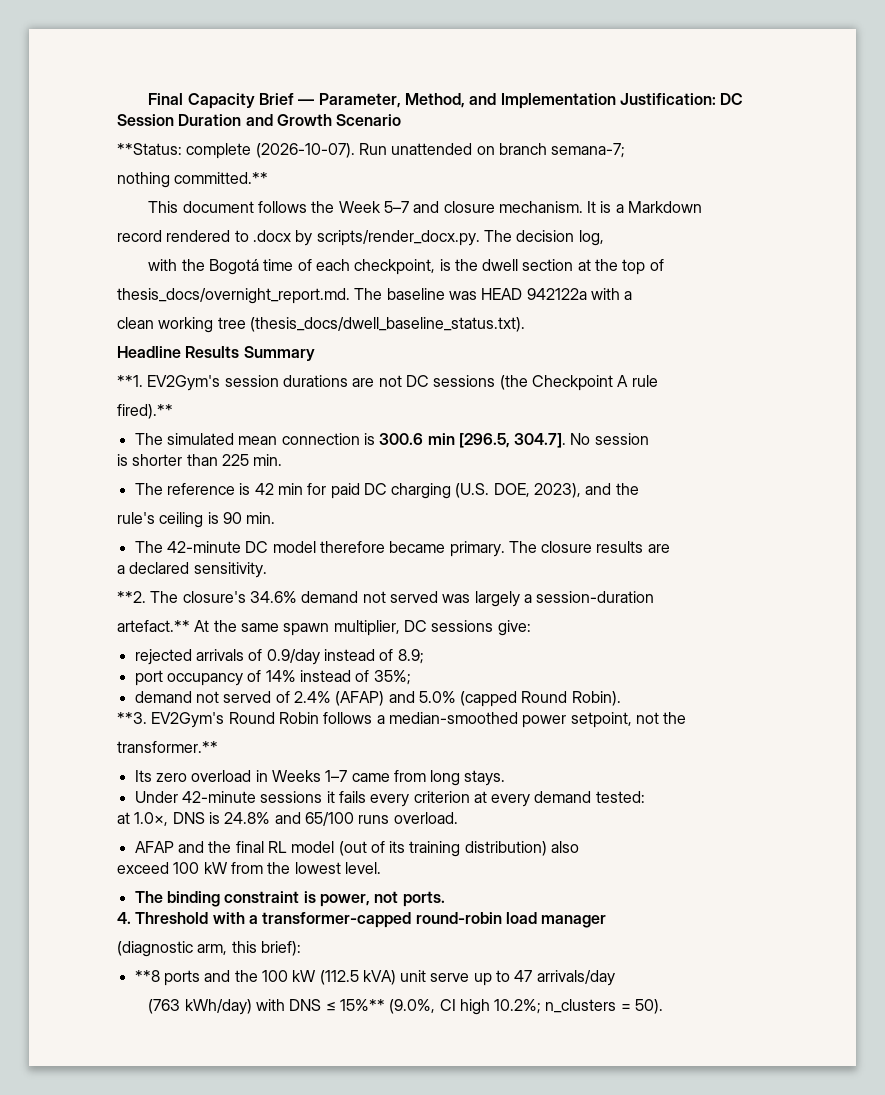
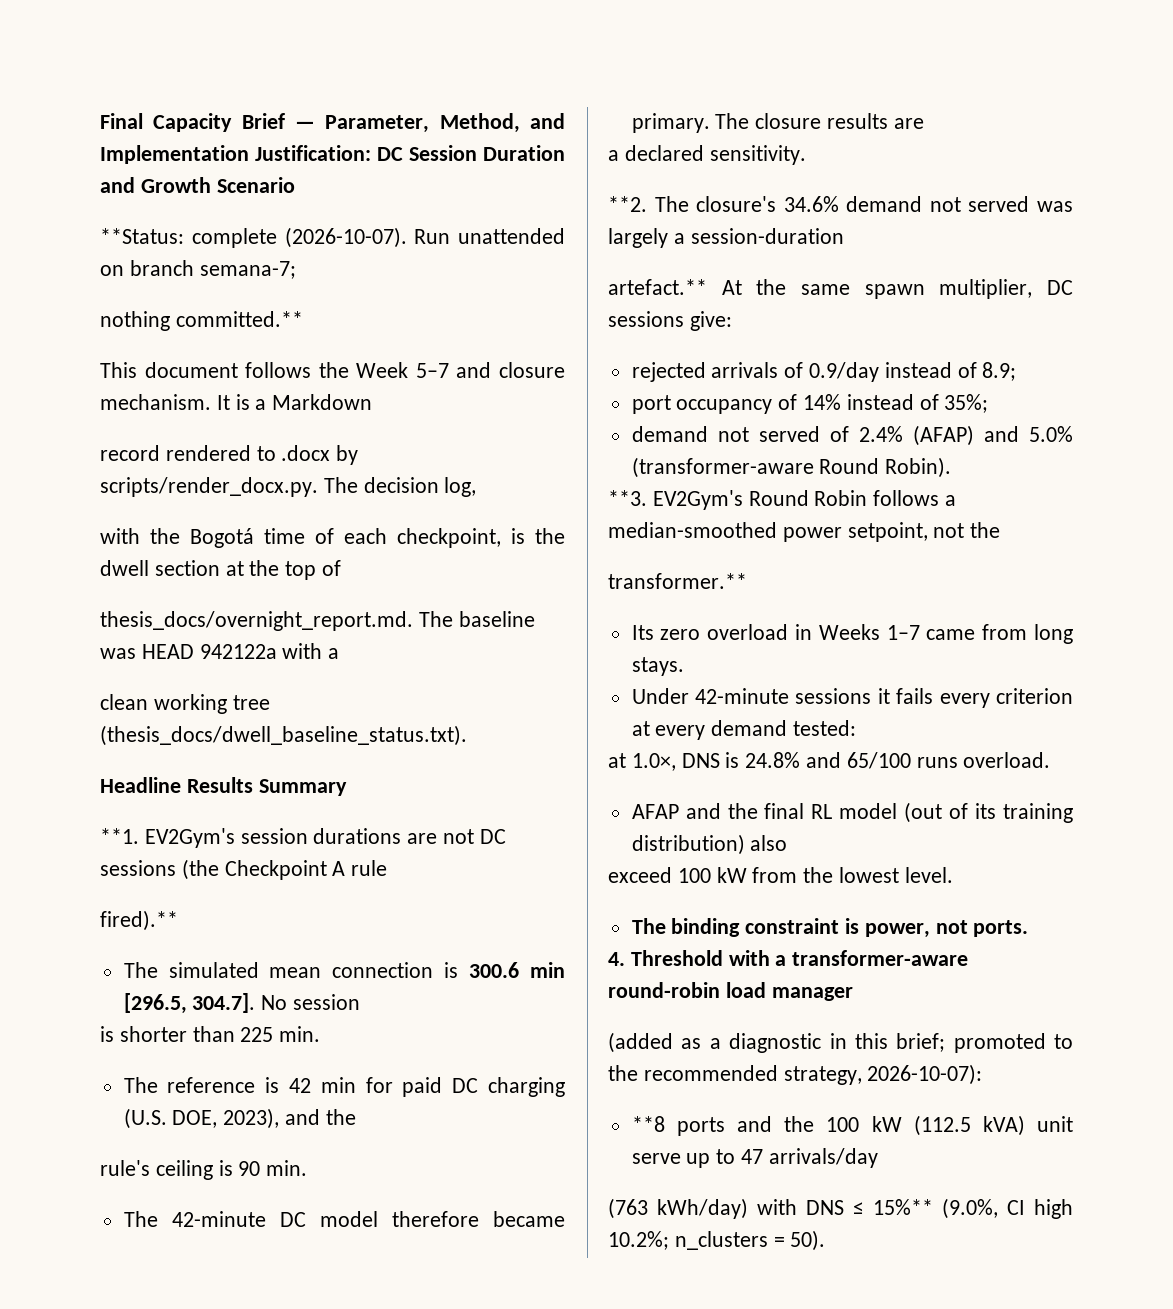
- demand not served of 2.4% (AFAP) and 5.0% (capped Round Robin).
+ demand not served of 2.4% (AFAP) and 5.0% (transformer-aware Round Robin).
- 4. Threshold with a transformer-capped round-robin load manager
+ 4. Threshold with a transformer-aware round-robin load manager
- (diagnostic arm, this brief):
+ (added as a diagnostic in this brief; promoted to the recommended strategy, 2026-10-07):

